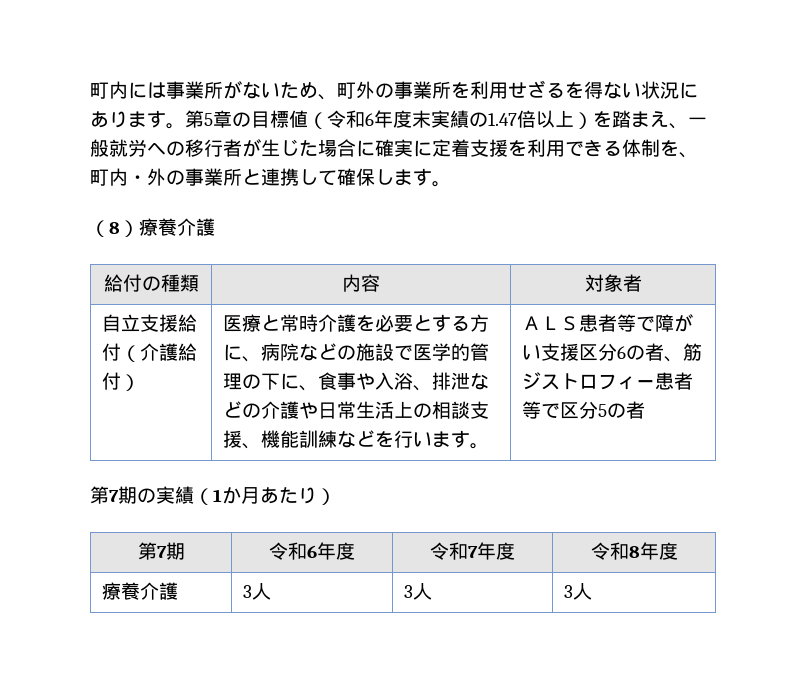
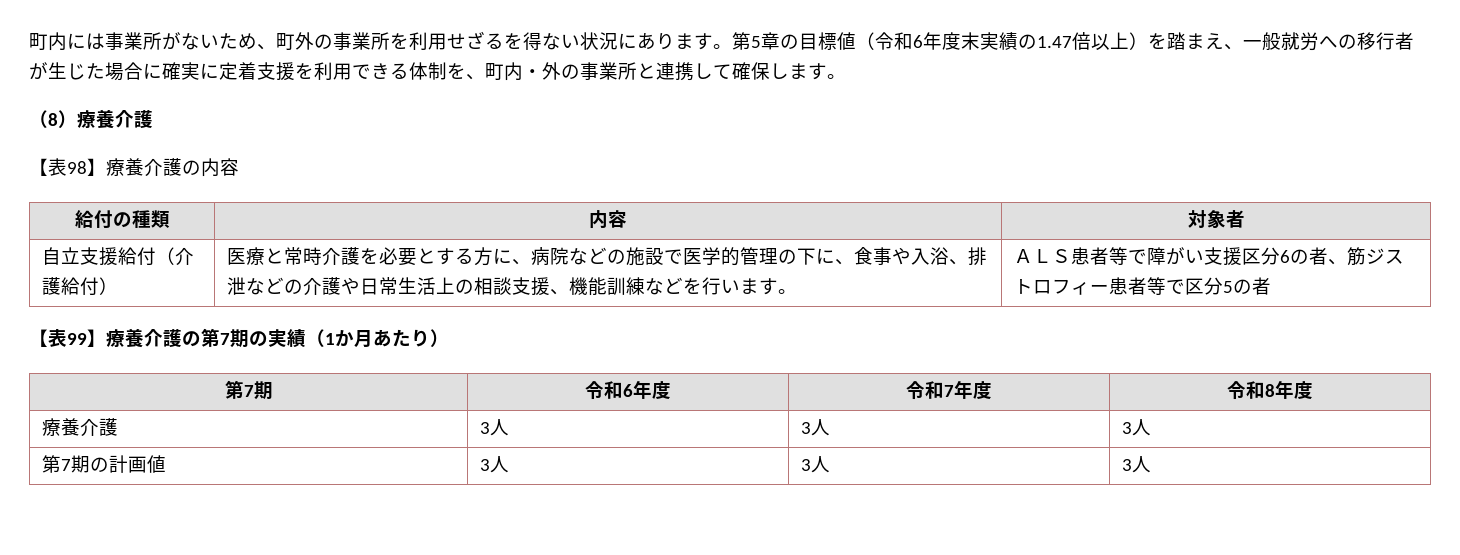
+ 【表98】療養介護の内容
- 第7期の実績（1か月あたり）
+ 【表99】療養介護の第7期の実績（1か月あたり）
+ 第7期の計画値 | 3人 | 3人 | 3人

